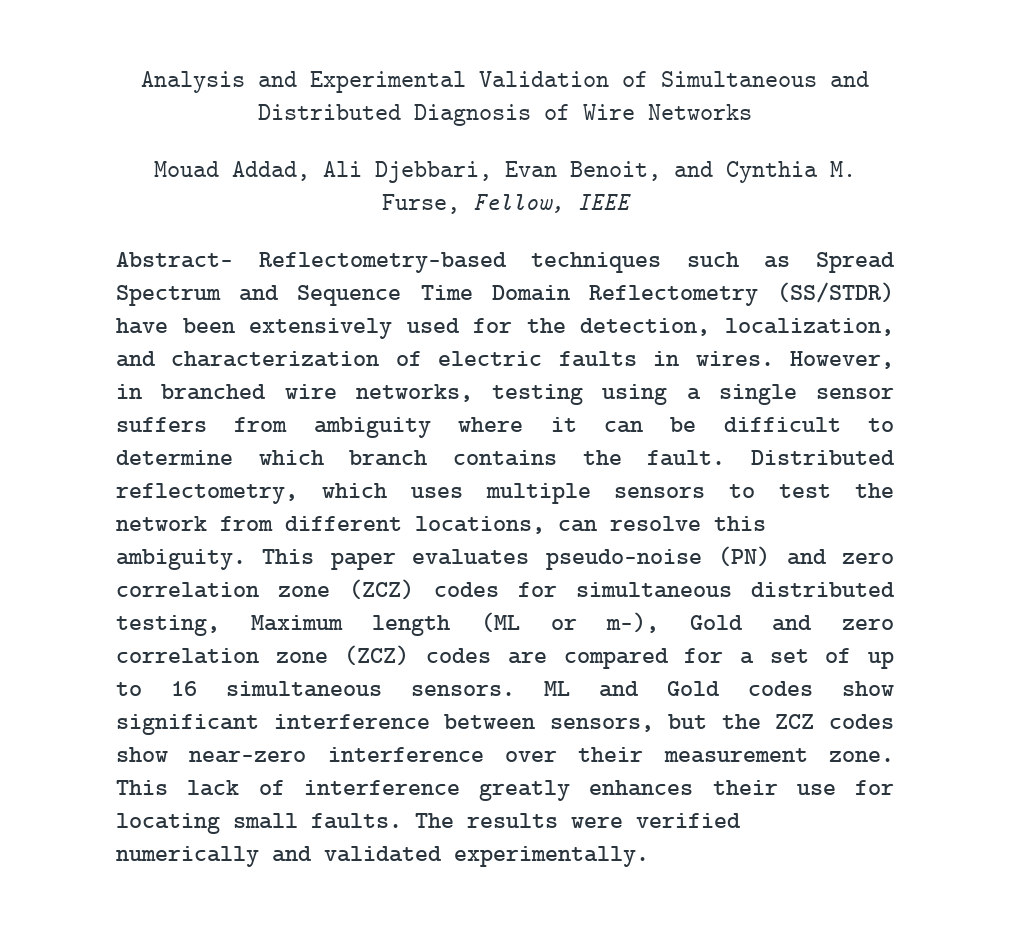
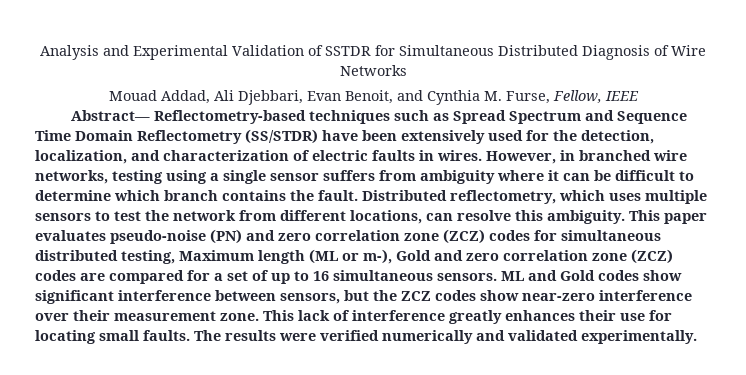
- Analysis and Experimental Validation of Simultaneous and Distributed Diagnosis of Wire Networks
+ Analysis and Experimental Validation of SSTDR for Simultaneous Distributed Diagnosis of Wire Networks

